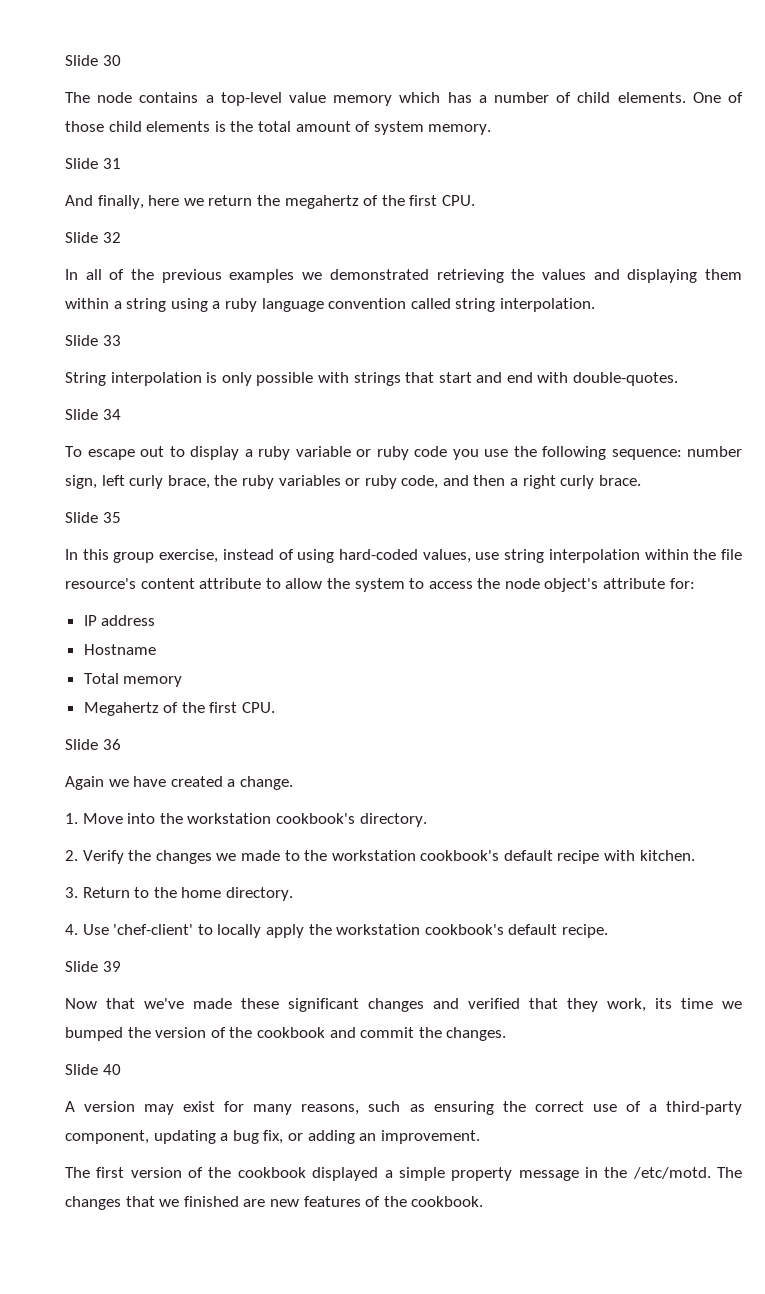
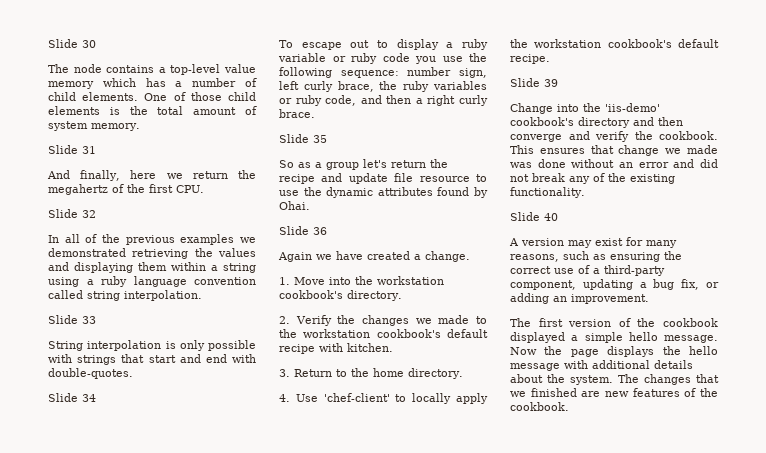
- In this group exercise, instead of using hard-coded values, use string interpolation within the file resource's content attribute to allow the system to access the node object's attribute for:
- IP address
- Hostname
- Total memory
- Megahertz of the first CPU.
+ So as a group let's return the recipe and update file resource to use the dynamic attributes found by Ohai.
- Now that we've made these significant changes and verified that they work, its time we bumped the version of the cookbook and commit the changes.
+ Change into the 'iis-demo' cookbook's directory and then converge and verify the cookbook. This ensures that change we made was done without an error and did not break any of the existing functionality.
- The first version of the cookbook displayed a simple property message in the /etc/motd.
+ The first version of the cookbook displayed a simple hello message. Now the page displays the hello message with additional details about the system.

